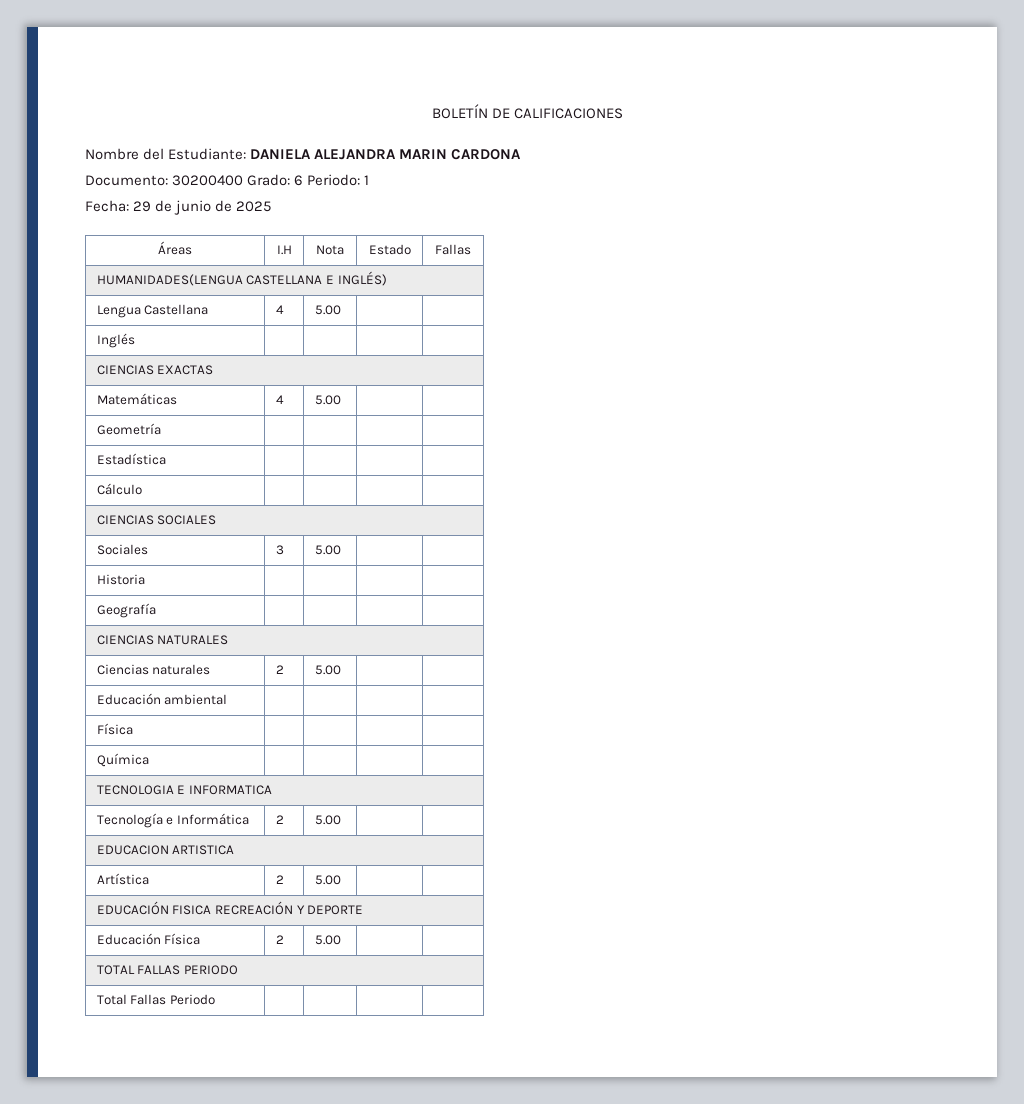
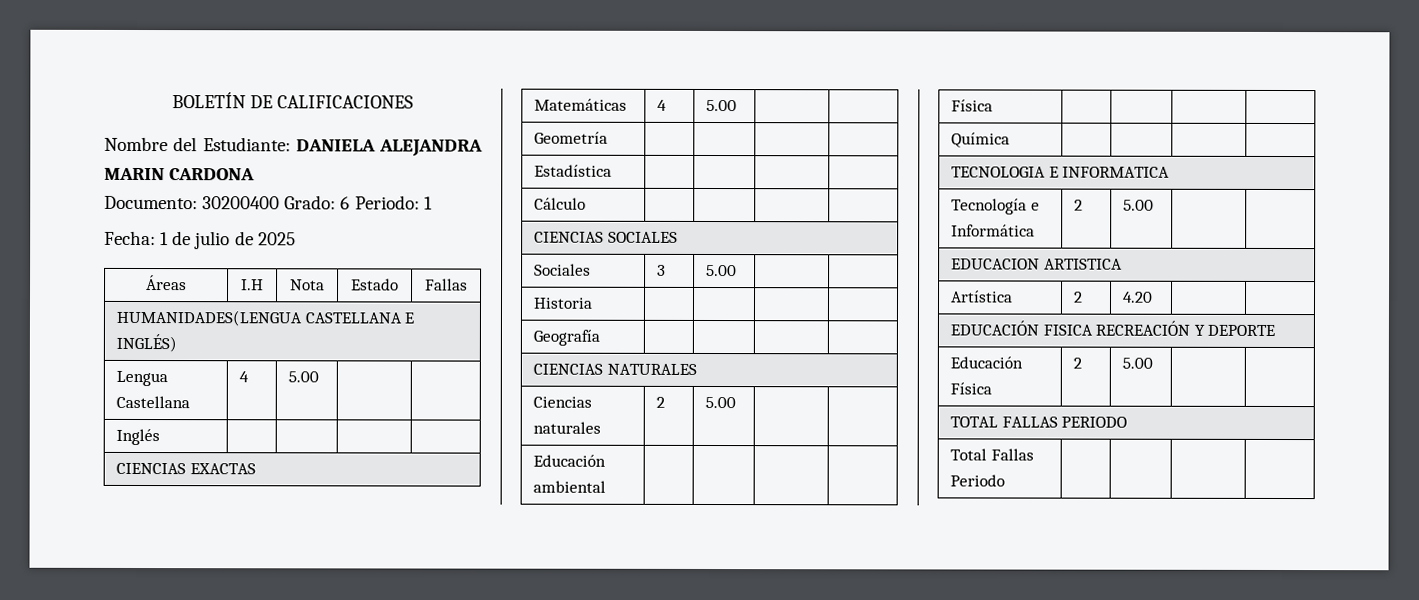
- Fecha: 29 de junio de 2025
+ Fecha: 1 de julio de 2025
- Artística | 2 | 5.00 | |
+ Artística | 2 | 4.20 | |

